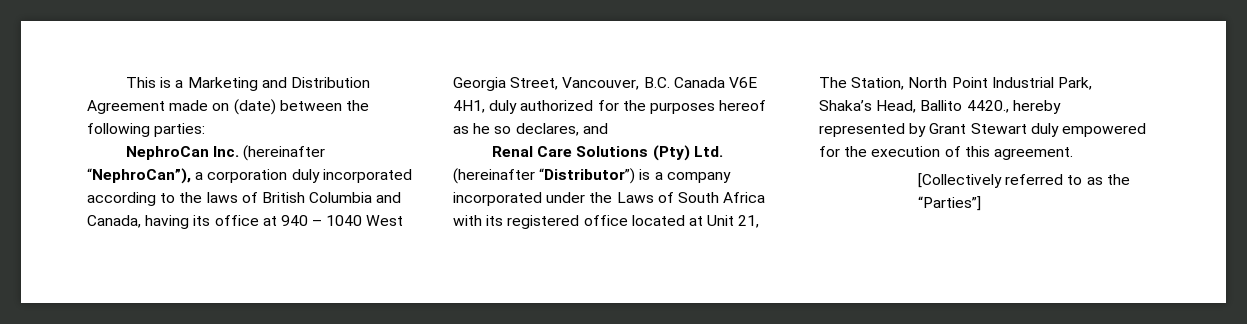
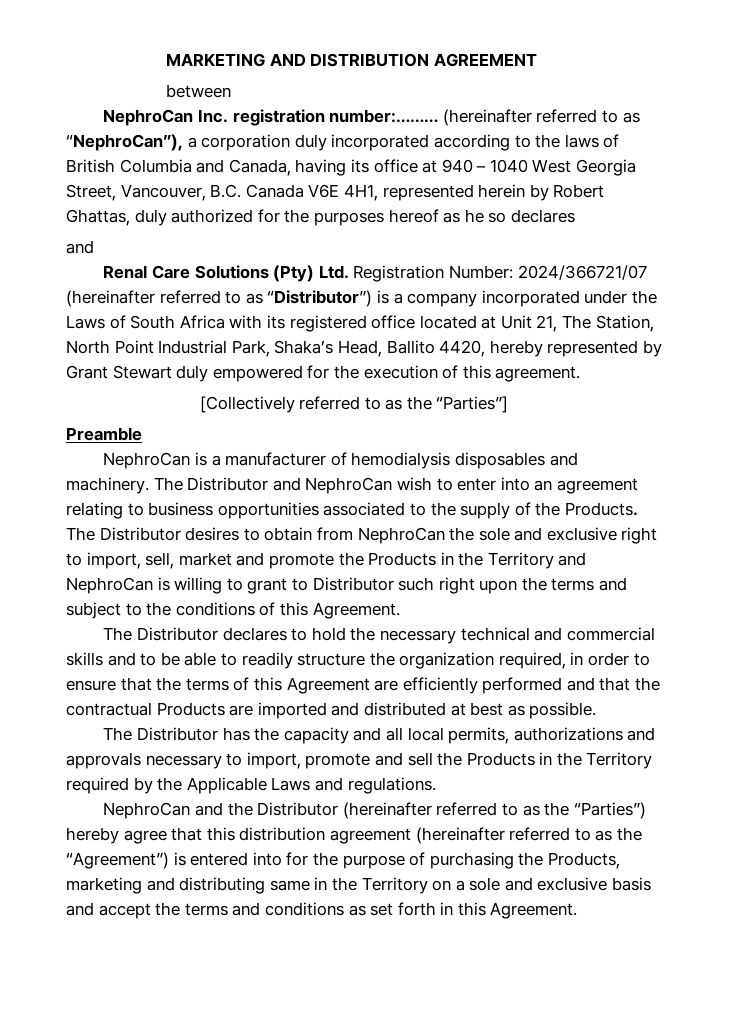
- This is a Marketing and Distribution Agreement made on (date) between the following parties:
- NephroCan Inc. (hereinafter “NephroCan”), a corporation duly incorporated according to the laws of British Columbia and Canada, having its office at 940 – 1040 West Georgia Street, Vancouver, B.C. Canada V6E 4H1, duly authorized for the purposes hereof as he so declares, and
+ MARKETING AND DISTRIBUTION AGREEMENT
+ between
+ NephroCan Inc. registration number:……… (hereinafter referred to as “NephroCan”), a corporation duly incorporated according to the laws of British Columbia and Canada, having its office at 940 – 1040 West Georgia Street, Vancouver, B.C. Canada V6E 4H1, represented herein by Robert Ghattas, duly authorized for the purposes hereof as he so declares
+ and
- Renal Care Solutions (Pty) Ltd. (hereinafter “Distributor”) is a company incorporated under the Laws of South Africa with its registered office located at Unit 21, The Station, North Point Industrial Park, Shaka’s Head, Ballito 4420., hereby represented by Grant Stewart duly empowered for the execution of this agreement.
+ Renal Care Solutions (Pty) Ltd. Registration Number: 2024/366721/07 (hereinafter referred to as “Distributor”) is a company incorporated under the Laws of South Africa with its registered office located at Unit 21, The Station, North Point Industrial Park, Shaka’s Head, Ballito 4420, hereby represented by Grant Stewart duly empowered for the execution of this agreement.
+ Preamble
+ NephroCan is a manufacturer of hemodialysis disposables and machinery. The Distributor and NephroCan wish to enter into an agreement relating to business opportunities associated to the supply of the Products. The Distributor desires to obtain from NephroCan the sole and exclusive right to import, sell, market and promote the Products in the Territory and NephroCan is willing to grant to Distributor such right upon the terms and subject to the conditions of this Agreement.
+ The Distributor declares to hold the necessary technical and commercial skills and to be able to readily structure the organization required, in order to ensure that the terms of this Agreement are efficiently performed and that the contractual Products are imported and distributed at best as possible.
+ The Distributor has the capacity and all local permits, authorizations and approvals necessary to import, promote and sell the Products in the Territory required by the Applicable Laws and regulations.
+ NephroCan and the Distributor (hereinafter referred to as the “Parties”) hereby agree that this distribution agreement (hereinafter referred to as the “Agreement”) is entered into for the purpose of purchasing the Products, marketing and distributing same in the Territory on a sole and exclusive basis and accept the terms and conditions as set forth in this Agreement.

